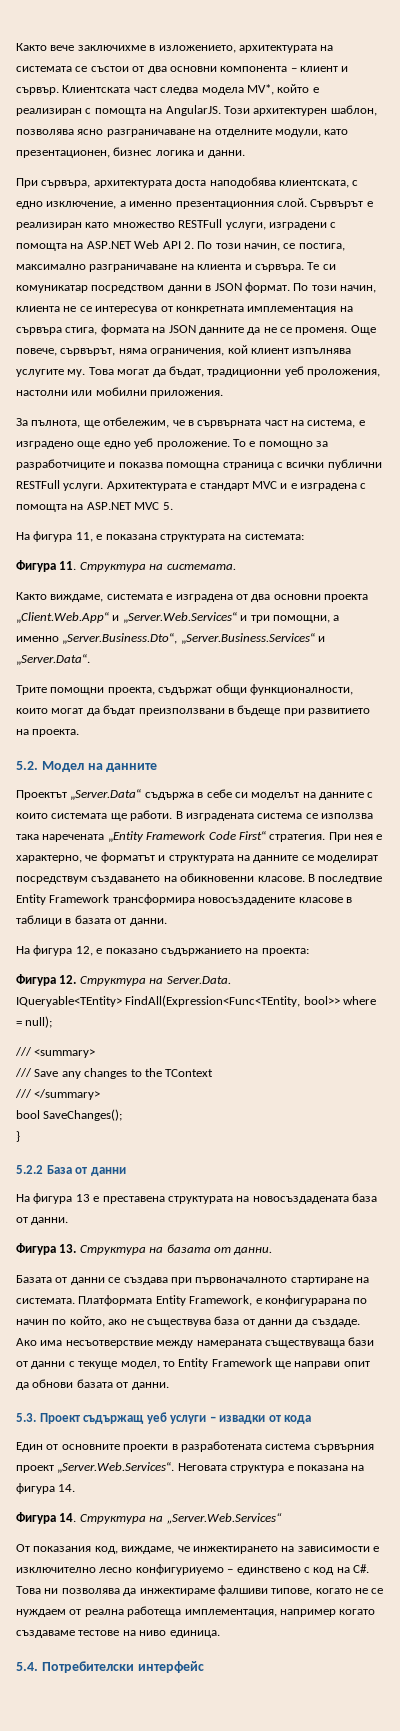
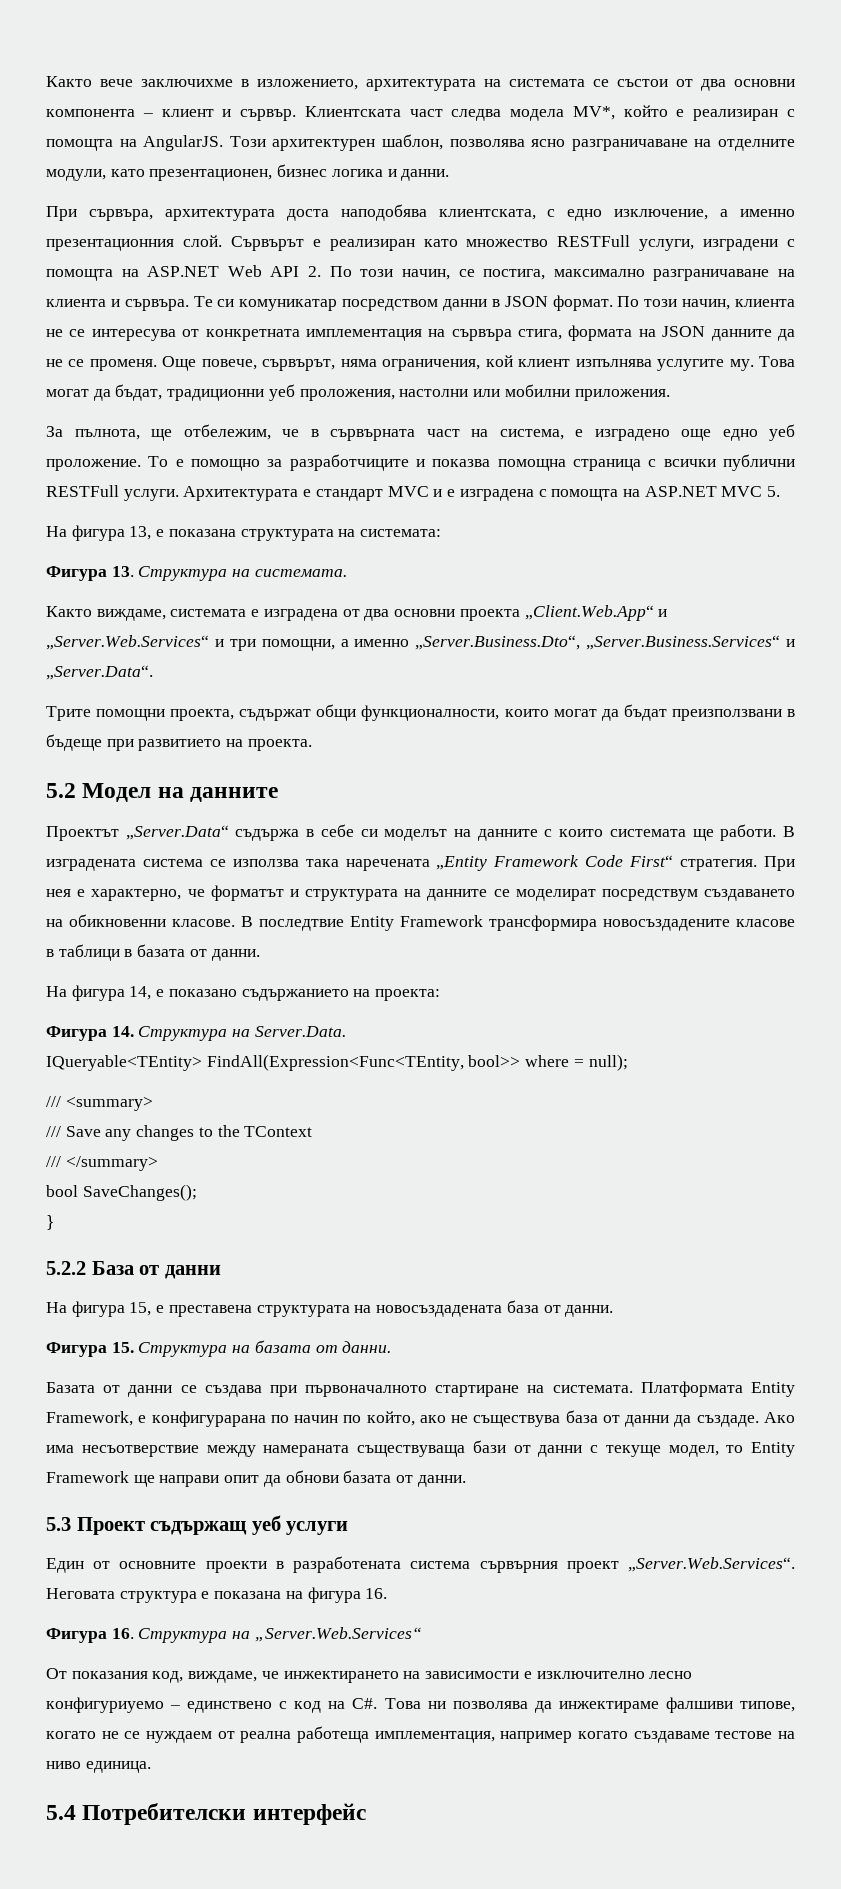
- На фигура 11, е показана структурата на системата:
+ На фигура 13, е показана структурата на системата:
- Фигура 11. Структура на системата.
+ Фигура 13. Структура на системата.
- 5.2. Модел на данните
+ 5.2 Модел на данните
- На фигура 12, е показано съдържанието на проекта:
+ На фигура 14, е показано съдържанието на проекта:
- Фигура 12. Структура на Server.Data.
+ Фигура 14. Структура на Server.Data.
- На фигура 13 е преставена структурата на новосъздадената база от данни.
+ На фигура 15, е преставена структурата на новосъздадената база от данни.
- Фигура 13. Структура на базата от данни.
+ Фигура 15. Структура на базата от данни.
- 5.3. Проект съдържащ уеб услуги – извадки от кода
+ 5.3 Проект съдържащ уеб услуги
- Един от основните проекти в разработената система сървърния проект „Server.Web.Services“. Неговата структура е показана на фигура 14.
- Фигура 14. Структура на „Server.Web.Services“
+ Един от основните проекти в разработената система сървърния проект „Server.Web.Services“. Неговата структура е показана на фигура 16.
+ Фигура 16. Структура на „Server.Web.Services“
- 5.4. Потребителски интерфейс
+ 5.4 Потребителски интерфейс

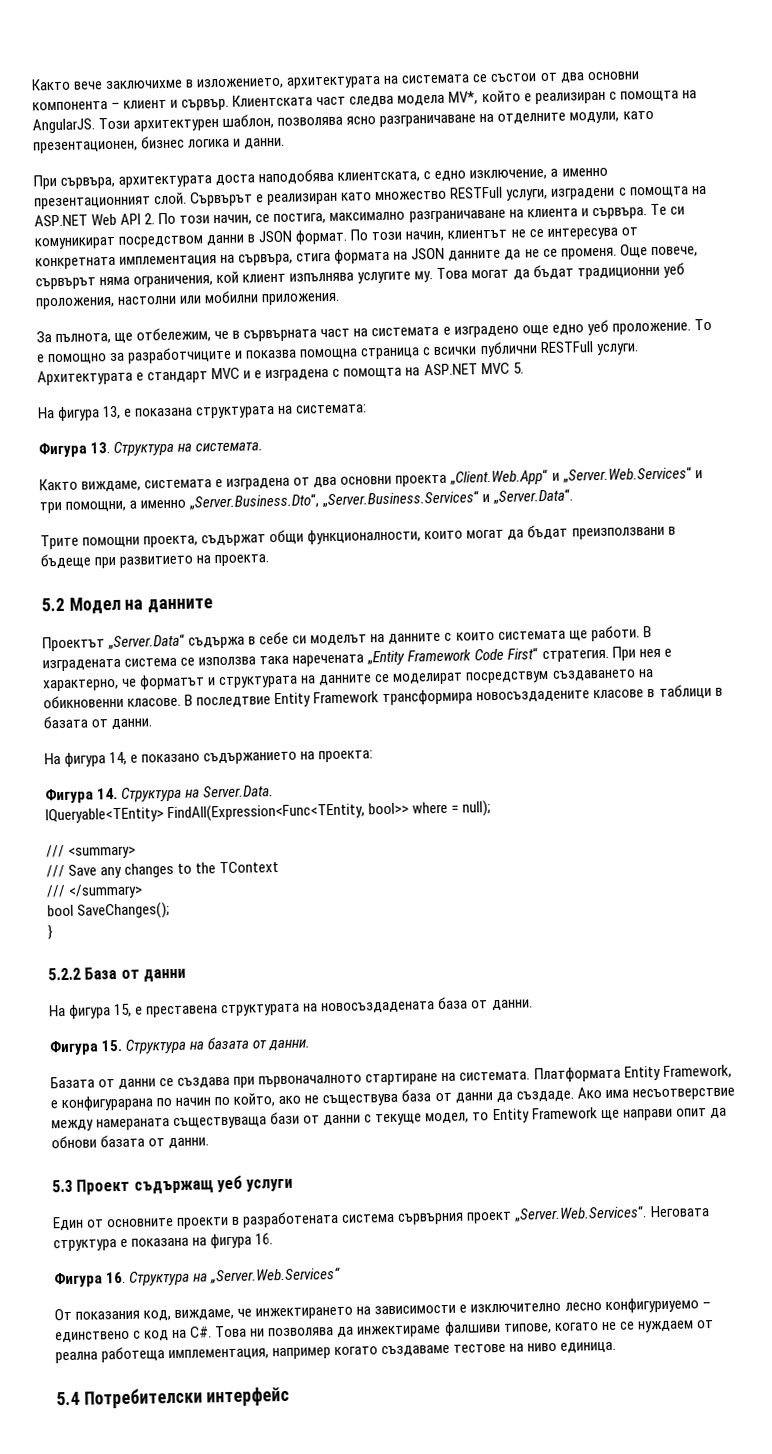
- При сървъра, архитектурата доста наподобява клиентската, с едно изключение, а именно презентационния слой.
+ При сървъра, архитектурата доста наподобява клиентската, с едно изключение, а именно презентационният слой.
- Те си комуникатар посредством данни в JSON формат.
+ Те си комуникират посредством данни в JSON формат.
- По този начин, клиента не се интересува от конкретната имплементация на сървъра стига, формата на JSON данните да не се променя.
+ По този начин, клиентът не се интересува от конкретната имплементация на сървъра, стига формата на JSON данните да не се променя.
- Още повече, сървърът, няма ограничения, кой клиент изпълнява услугите му.
+ Още повече, сървърът няма ограничения, кой клиент изпълнява услугите му.
- Това могат да бъдат, традиционни уеб проложения, настолни или мобилни приложения.
+ Това могат да бъдат традиционни уеб проложения, настолни или мобилни приложения.
- За пълнота, ще отбележим, че в сървърната част на система, е изградено още едно уеб проложение.
+ За пълнота, ще отбележим, че в сървърната част на системата е изградено още едно уеб проложение.

